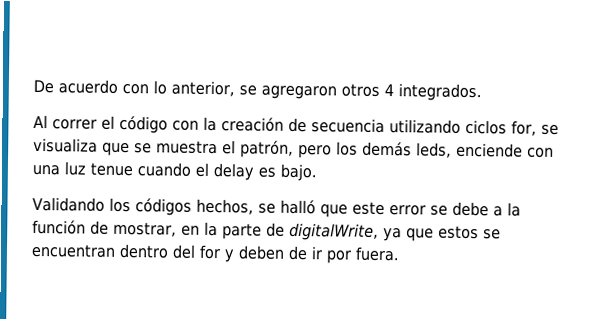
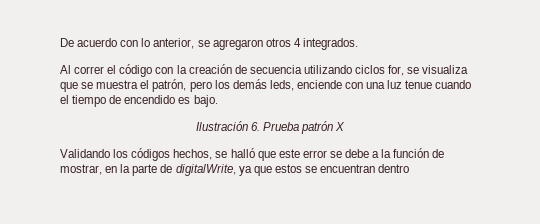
- Al correr el código con la creación de secuencia utilizando ciclos for, se visualiza que se muestra el patrón, pero los demás leds, enciende con una luz tenue cuando el delay es bajo.
+ Al correr el código con la creación de secuencia utilizando ciclos for, se visualiza que se muestra el patrón, pero los demás leds, enciende con una luz tenue cuando el tiempo de encendido es bajo.
+ Ilustración 6. Prueba patrón X
- Validando los códigos hechos, se halló que este error se debe a la función de mostrar, en la parte de digitalWrite, ya que estos se encuentran dentro del for y deben de ir por fuera.
+ Validando los códigos hechos, se halló que este error se debe a la función de mostrar, en la parte de digitalWrite, ya que estos se encuentran dentro

